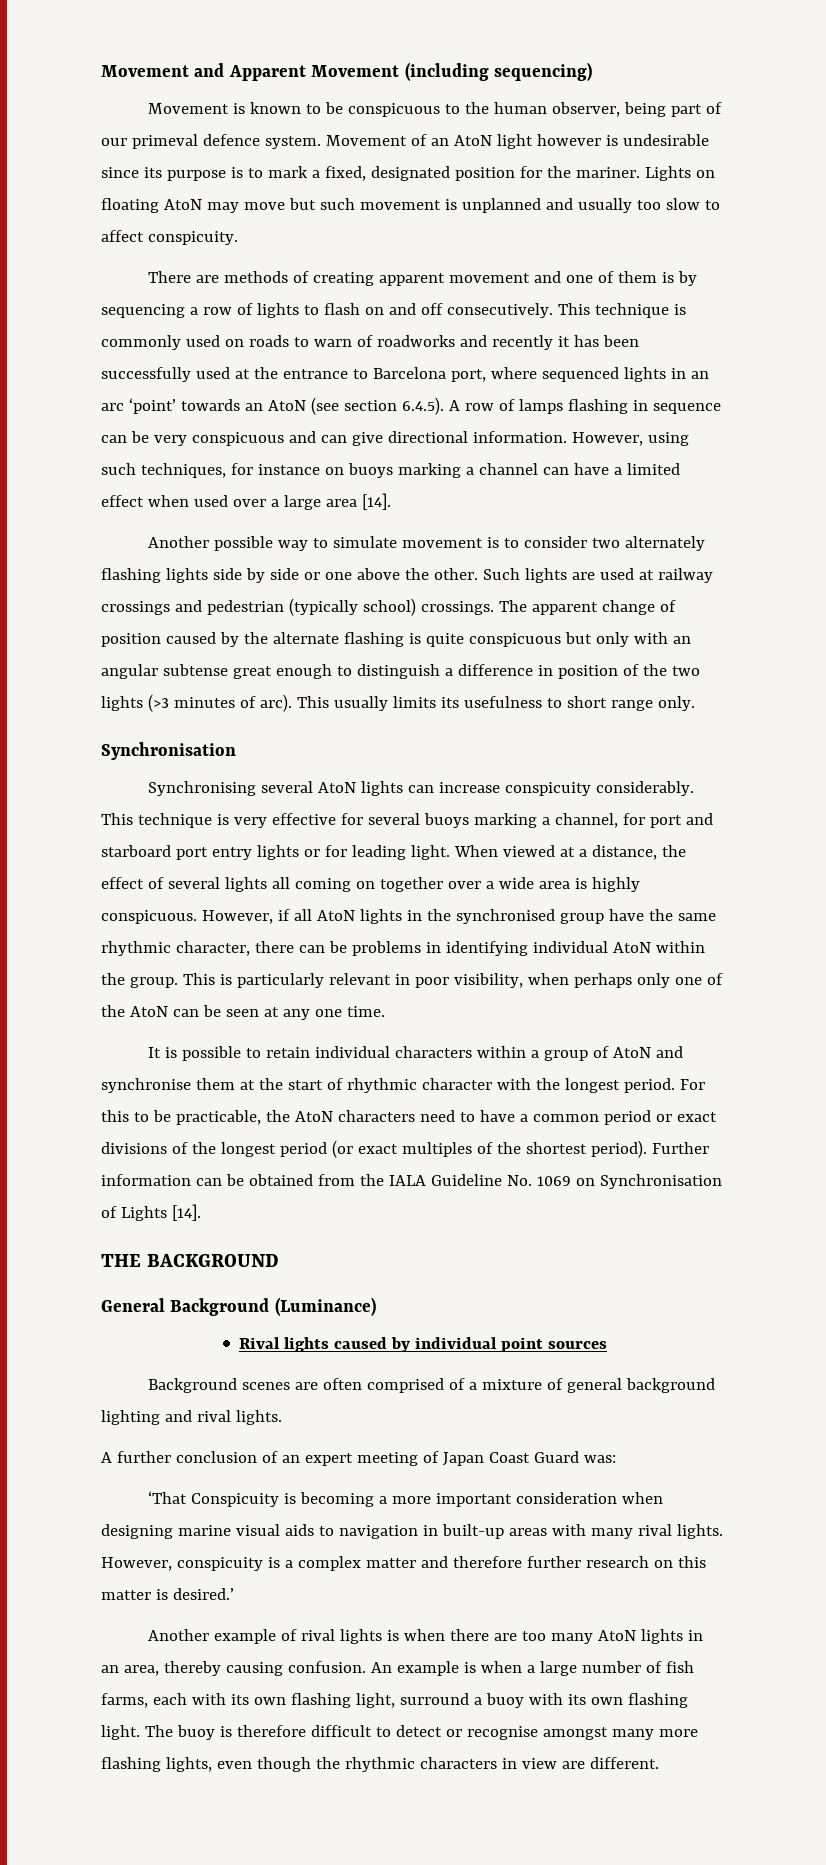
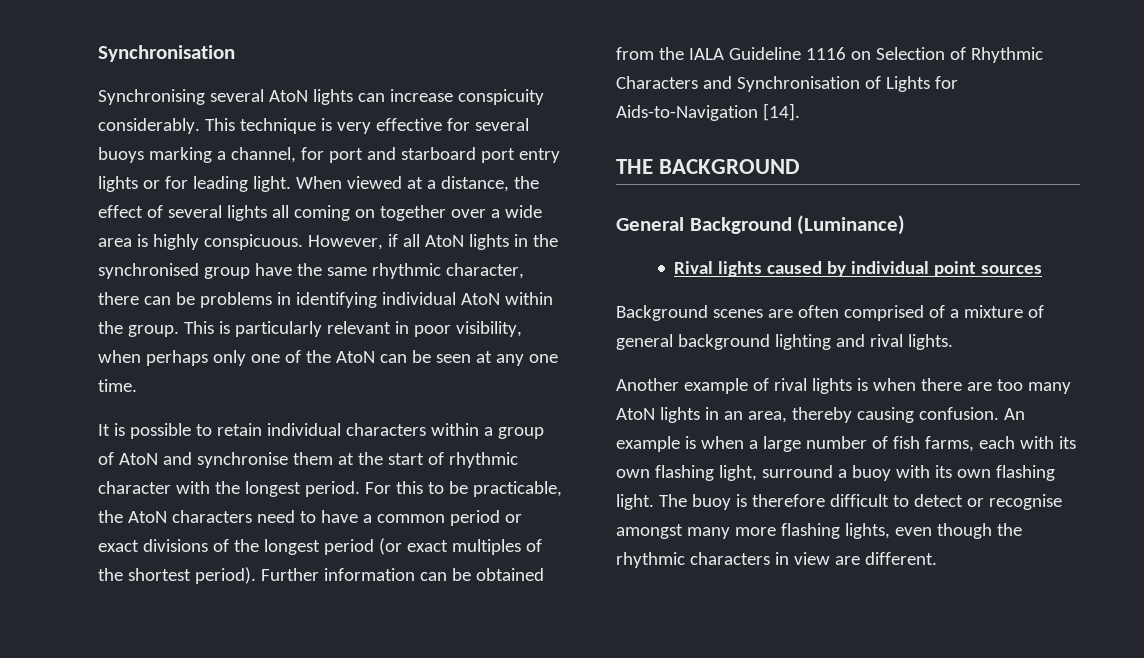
- Movement and Apparent Movement (including sequencing)
- Movement is known to be conspicuous to the human observer, being part of our primeval defence system. Movement of an AtoN light however is undesirable since its purpose is to mark a fixed, designated position for the mariner. Lights on floating AtoN may move but such movement is unplanned and usually too slow to affect conspicuity.
- There are methods of creating apparent movement and one of them is by sequencing a row of lights to flash on and off consecutively. This technique is commonly used on roads to warn of roadworks and recently it has been successfully used at the entrance to Barcelona port, where sequenced lights in an arc ‘point’ towards an AtoN (see section 6.4.5). A row of lamps flashing in sequence can be very conspicuous and can give directional information. However, using such techniques, for instance on buoys marking a channel can have a limited effect when used over a large area [14].
- Another possible way to simulate movement is to consider two alternately flashing lights side by side or one above the other. Such lights are used at railway crossings and pedestrian (typically school) crossings. The apparent change of position caused by the alternate flashing is quite conspicuous but only with an angular subtense great enough to distinguish a difference in position of the two lights (>3 minutes of arc). This usually limits its usefulness to short range only.
- Further information can be obtained from the IALA Guideline No. 1069 on Synchronisation of Lights [14].
+ Further information can be obtained from the IALA Guideline 1116 on Selection of Rhythmic Characters and Synchronisation of Lights for Aids-to-Navigation [14].
- A further conclusion of an expert meeting of Japan Coast Guard was:
- ‘That Conspicuity is becoming a more important consideration when designing marine visual aids to navigation in built-up areas with many rival lights. However, conspicuity is a complex matter and therefore further research on this matter is desired.’

